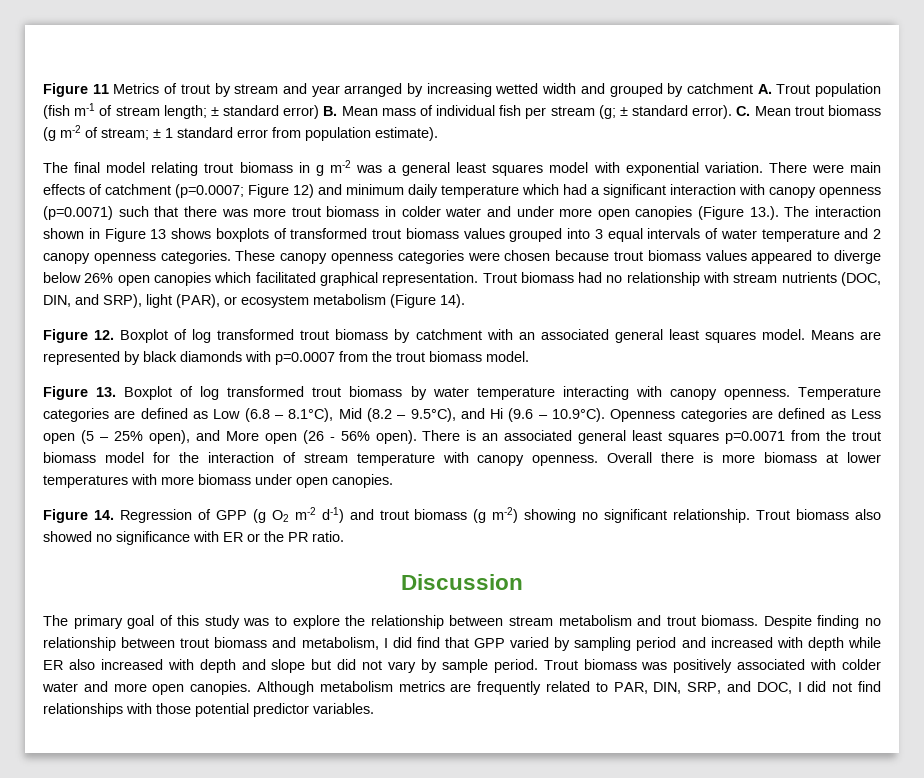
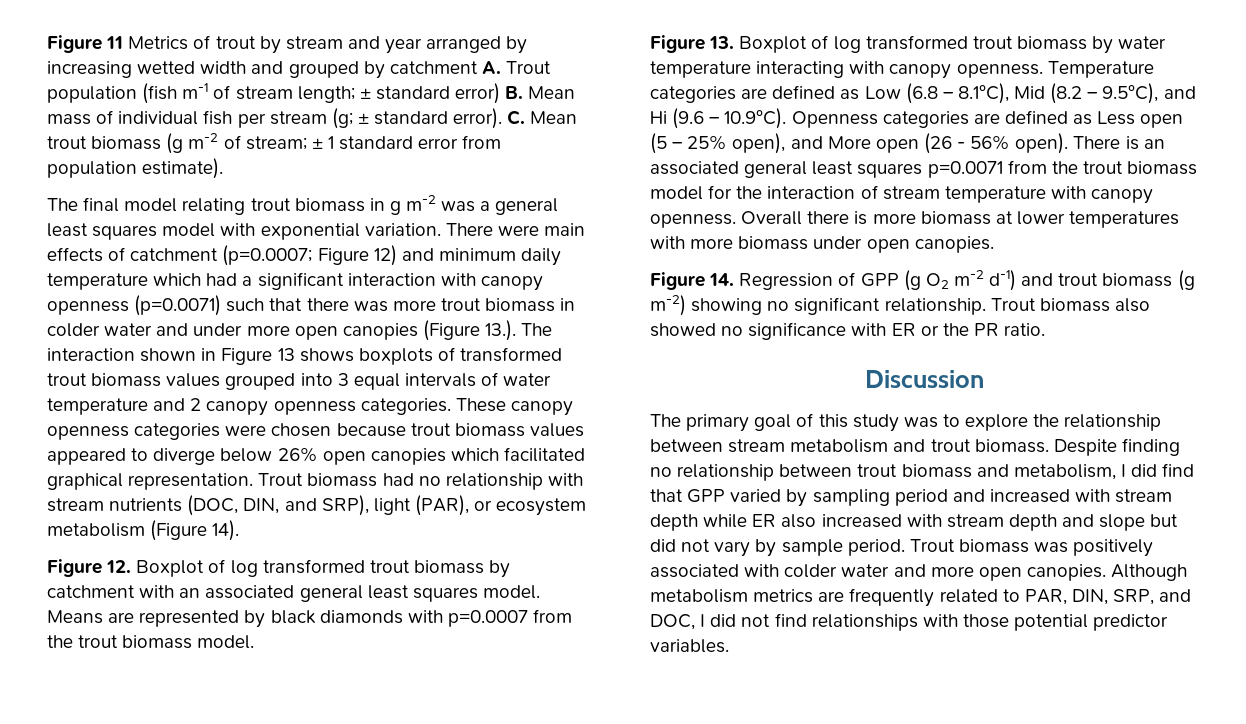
- Despite finding no relationship between trout biomass and metabolism, I did find that GPP varied by sampling period and increased with depth while ER also increased with depth and slope but did not vary by sample period.
+ Despite finding no relationship between trout biomass and metabolism, I did find that GPP varied by sampling period and increased with stream depth while ER also increased with stream depth and slope but did not vary by sample period.

